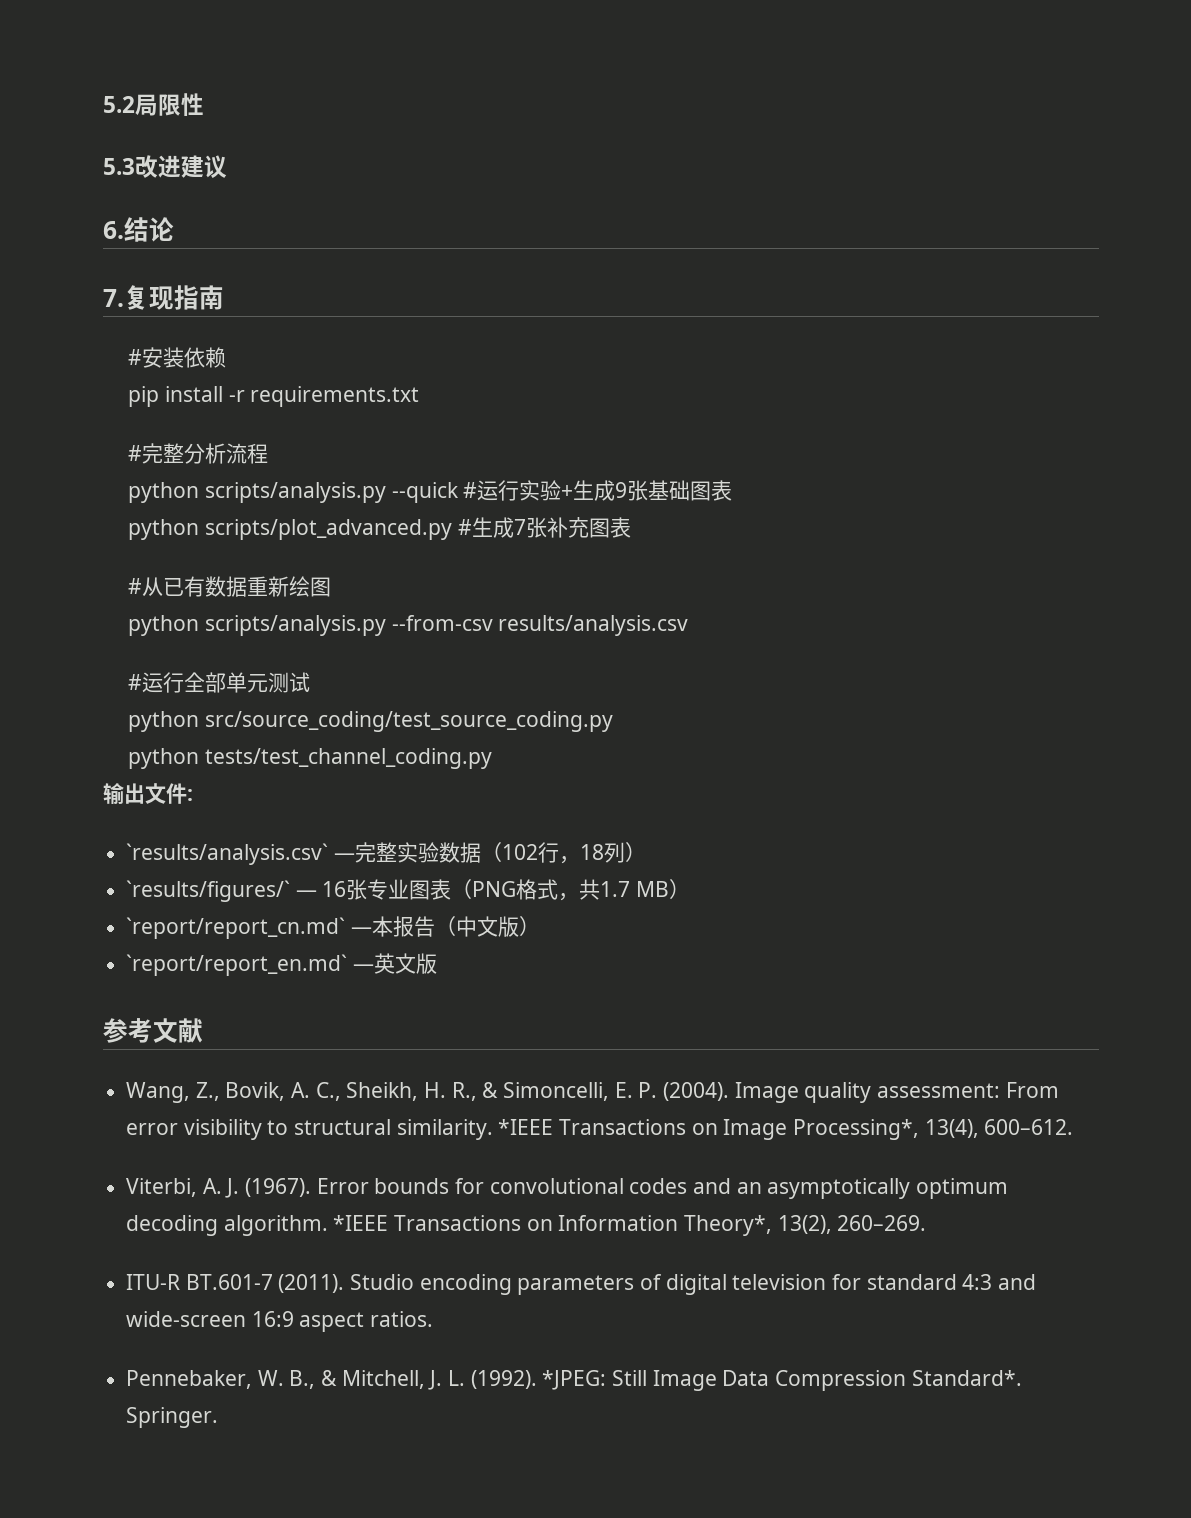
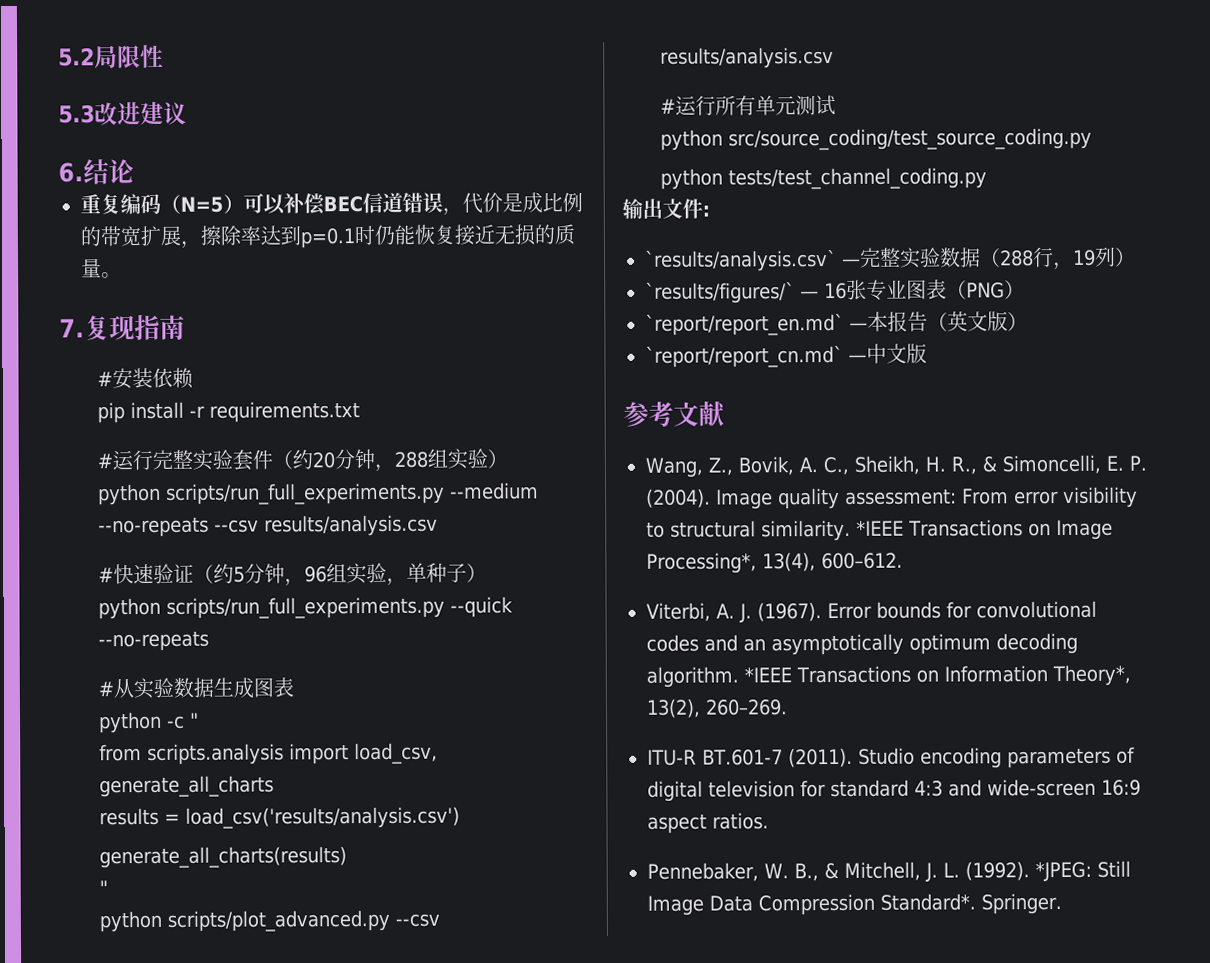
+ 重复编码（N=5）可以补偿BEC信道错误，代价是成比例的带宽扩展，擦除率达到p=0.1时仍能恢复接近无损的质量。
- #完整分析流程
- python scripts/analysis.py --quick #运行实验+生成9张基础图表
- python scripts/plot_advanced.py #生成7张补充图表
- #从已有数据重新绘图
- python scripts/analysis.py --from-csv results/analysis.csv
+ #运行完整实验套件（约20分钟，288组实验）
+ python scripts/run_full_experiments.py --medium --no-repeats --csv results/analysis.csv
+ #快速验证（约5分钟，96组实验，单种子）
+ python scripts/run_full_experiments.py --quick --no-repeats
+ #从实验数据生成图表
+ python -c "
+ from scripts.analysis import load_csv, generate_all_charts
+ results = load_csv('results/analysis.csv')
+ generate_all_charts(results)
+ "
+ python scripts/plot_advanced.py --csv results/analysis.csv
- #运行全部单元测试
+ #运行所有单元测试
- `results/analysis.csv` —完整实验数据（102行，18列）
+ `results/analysis.csv` —完整实验数据（288行，19列）
- `results/figures/` — 16张专业图表（PNG格式，共1.7 MB）
- `report/report_cn.md` —本报告（中文版）
+ `results/figures/` — 16张专业图表（PNG）
+ `report/report_en.md` —本报告（英文版）
- `report/report_en.md` —英文版
+ `report/report_cn.md` —中文版

